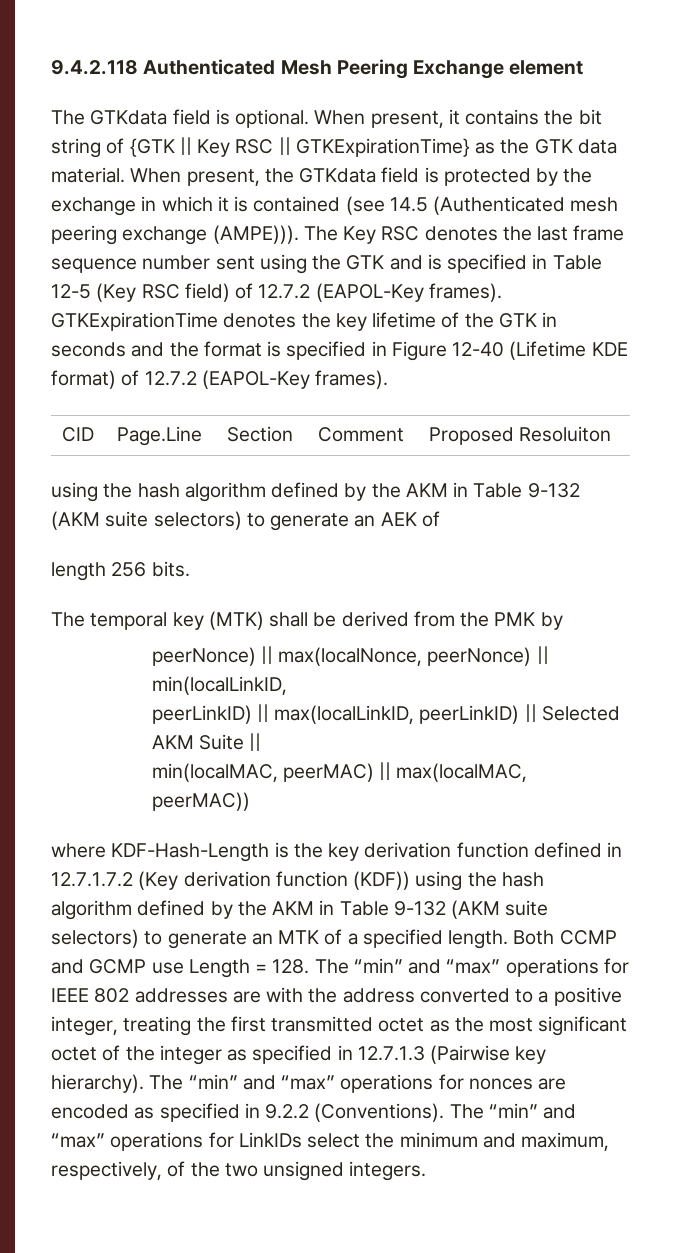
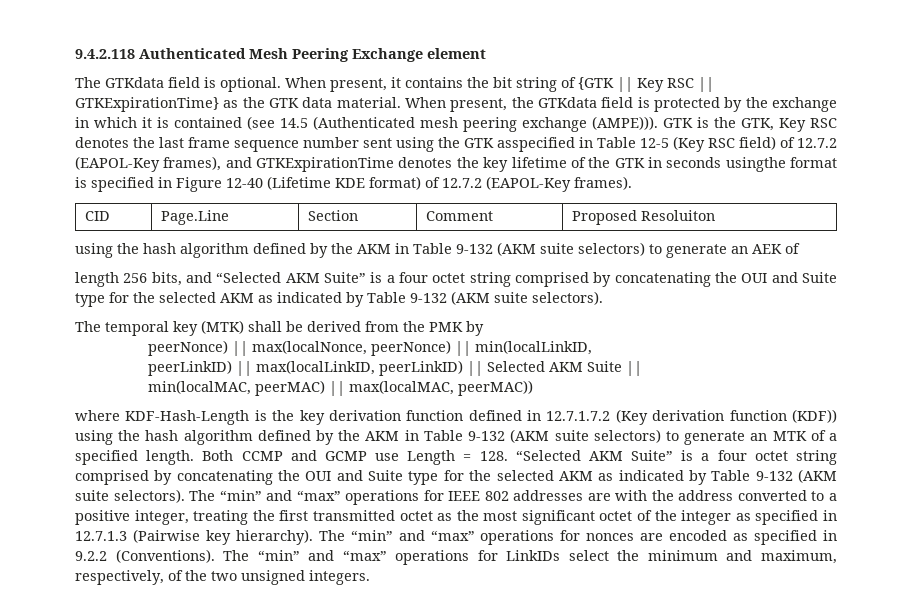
- The Key RSC denotes the last frame sequence number sent using the GTK and is specified in Table 12-5 (Key RSC field) of 12.7.2 (EAPOL-Key frames). GTKExpirationTime denotes the key lifetime of the GTK in seconds and the format is specified in Figure 12-40 (Lifetime KDE format) of 12.7.2 (EAPOL-Key frames).
+ GTK is the GTK, Key RSC denotes the last frame sequence number sent using the GTK asspecified in Table 12-5 (Key RSC field) of 12.7.2 (EAPOL-Key frames), and GTKExpirationTime denotes the key lifetime of the GTK in seconds usingthe format is specified in Figure 12-40 (Lifetime KDE format) of 12.7.2 (EAPOL-Key frames).
- length 256 bits.
+ length 256 bits, and “Selected AKM Suite” is a four octet string comprised by concatenating the OUI and Suite type for the selected AKM as indicated by Table 9-132 (AKM suite selectors).
- Both CCMP and GCMP use Length = 128. The “min” and “max” operations for IEEE 802 addresses are with the address converted to a positive integer, treating the first transmitted octet as the most significant octet of the integer as specified in 12.7.1.3 (Pairwise key hierarchy).
+ Both CCMP and GCMP use Length = 128. “Selected AKM Suite” is a four octet string comprised by concatenating the OUI and Suite type for the selected AKM as indicated by Table 9-132 (AKM suite selectors). The “min” and “max” operations for IEEE 802 addresses are with the address converted to a positive integer, treating the first transmitted octet as the most significant octet of the integer as specified in 12.7.1.3 (Pairwise key hierarchy).

